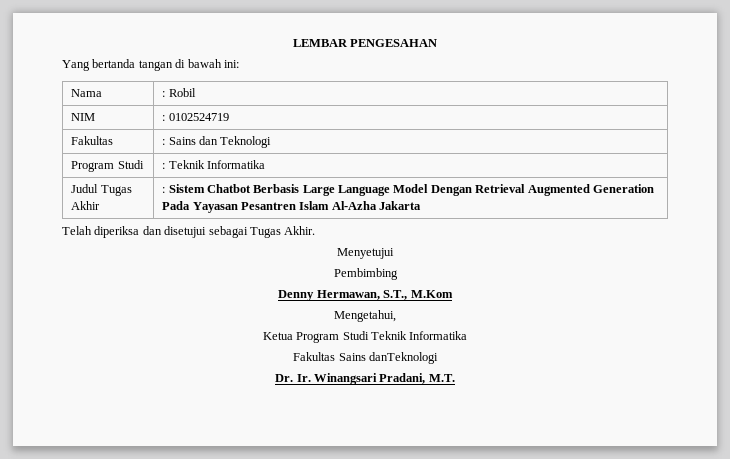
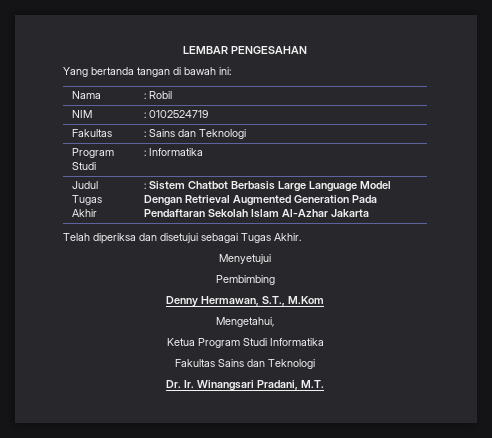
- Program Studi | : Teknik Informatika
+ Program Studi | : Informatika
- Judul Tugas Akhir | : Sistem Chatbot Berbasis Large Language Model Dengan Retrieval Augmented Generation Pada Yayasan Pesantren Islam Al-Azha Jakarta
+ Judul Tugas Akhir | : Sistem Chatbot Berbasis Large Language Model Dengan Retrieval Augmented Generation Pada Pendaftaran Sekolah Islam Al-Azhar Jakarta
- Ketua Program Studi Teknik Informatika
+ Ketua Program Studi Informatika
- Fakultas Sains danTeknologi
+ Fakultas Sains dan Teknologi

